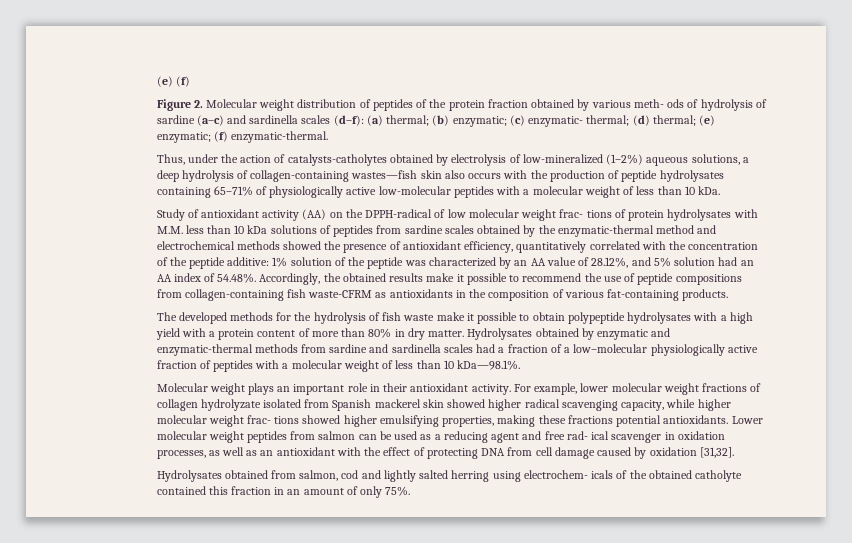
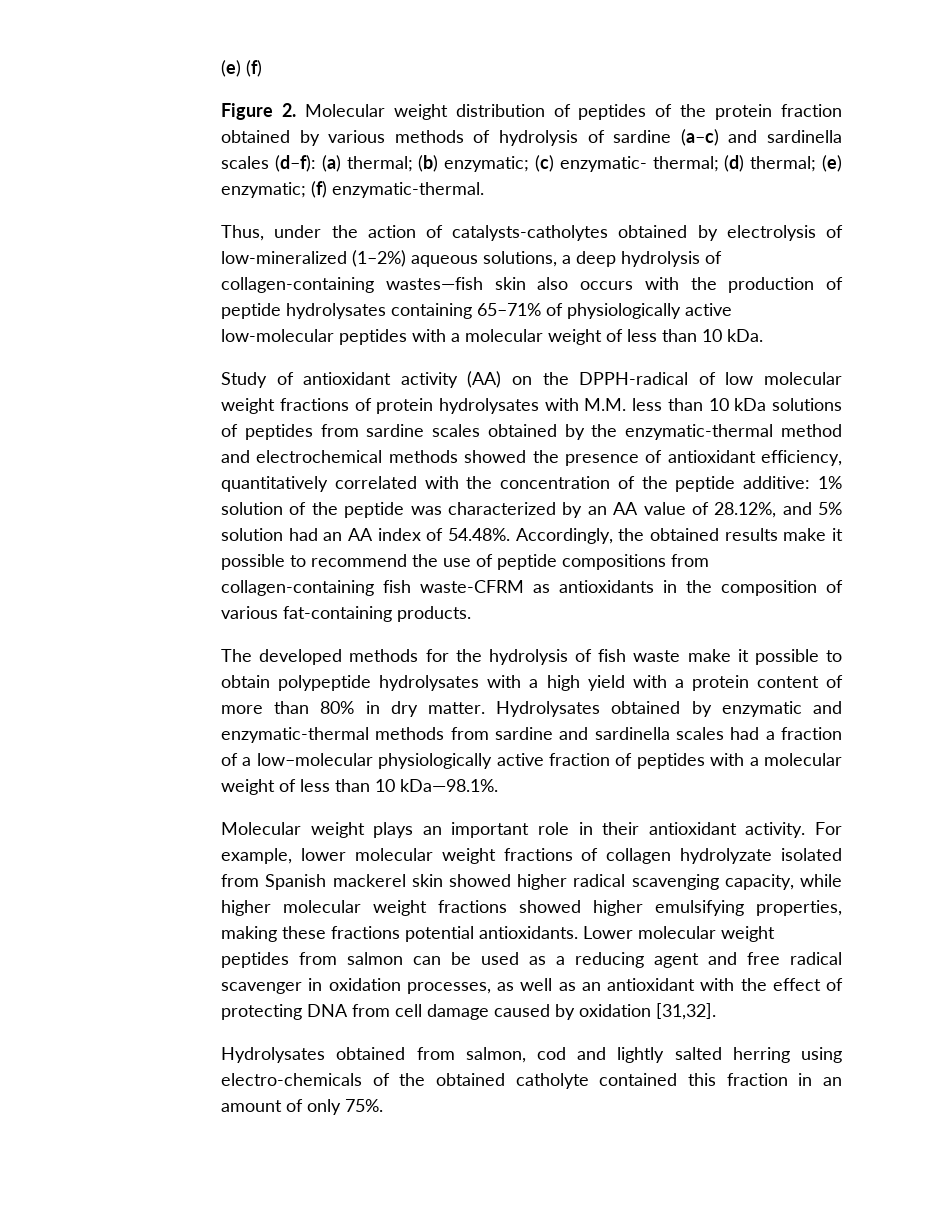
- Figure 2. Molecular weight distribution of peptides of the protein fraction obtained by various meth- ods of hydrolysis of sardine (a–c) and sardinella scales (d–f): (a) thermal; (b) enzymatic; (c) enzymatic- thermal; (d) thermal; (e) enzymatic; (f) enzymatic-thermal.
+ Figure 2. Molecular weight distribution of peptides of the protein fraction obtained by various methods of hydrolysis of sardine (a–c) and sardinella scales (d–f): (a) thermal; (b) enzymatic; (c) enzymatic- thermal; (d) thermal; (e) enzymatic; (f) enzymatic-thermal.
- Study of antioxidant activity (AA) on the DPPH-radical of low molecular weight frac- tions of protein hydrolysates with M.M. less than 10 kDa solutions of peptides from sardine scales obtained by the enzymatic-thermal method and electrochemical methods showed the presence of antioxidant efficiency, quantitatively correlated with the concentration of the peptide additive:
+ Study of antioxidant activity (AA) on the DPPH-radical of low molecular weight fractions of protein hydrolysates with M.M. less than 10 kDa solutions of peptides from sardine scales obtained by the enzymatic-thermal method and electrochemical methods showed the presence of antioxidant efficiency, quantitatively correlated with the concentration of the peptide additive:
- For example, lower molecular weight fractions of collagen hydrolyzate isolated from Spanish mackerel skin showed higher radical scavenging capacity, while higher molecular weight frac- tions showed higher emulsifying properties, making these fractions potential antioxidants.
+ For example, lower molecular weight fractions of collagen hydrolyzate isolated from Spanish mackerel skin showed higher radical scavenging capacity, while higher molecular weight fractions showed higher emulsifying properties, making these fractions potential antioxidants.
- Lower molecular weight peptides from salmon can be used as a reducing agent and free rad- ical scavenger in oxidation processes, as well as an antioxidant with the effect of protecting DNA from cell damage caused by oxidation [31,32].
+ Lower molecular weight peptides from salmon can be used as a reducing agent and free radical scavenger in oxidation processes, as well as an antioxidant with the effect of protecting DNA from cell damage caused by oxidation [31,32].
- Hydrolysates obtained from salmon, cod and lightly salted herring using electrochem- icals of the obtained catholyte contained this fraction in an amount of only 75%.
+ Hydrolysates obtained from salmon, cod and lightly salted herring using electro-chemicals of the obtained catholyte contained this fraction in an amount of only 75%.

